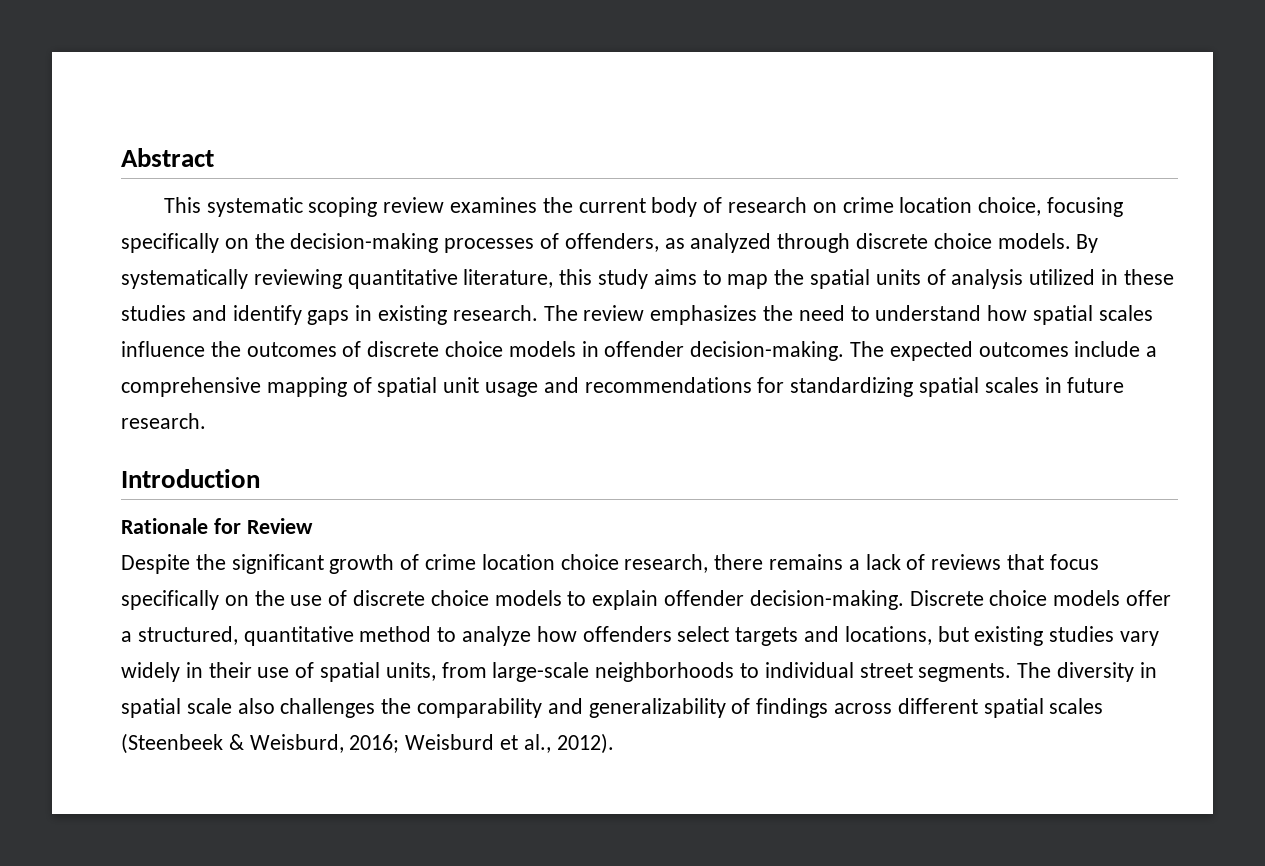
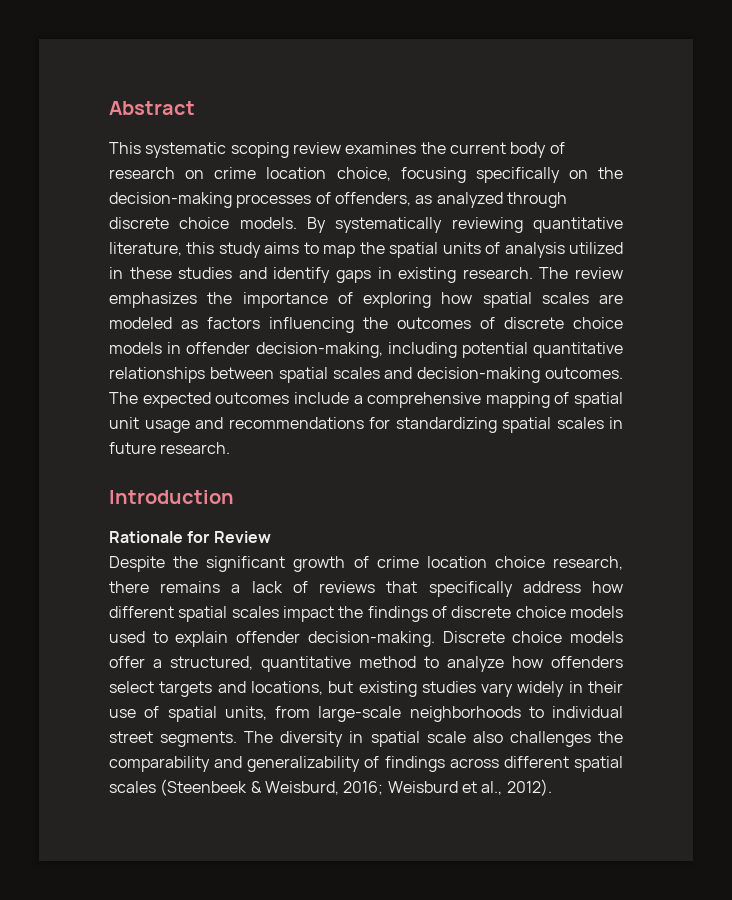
- The review emphasizes the need to understand how spatial scales influence the outcomes of discrete choice models in offender decision-making.
+ The review emphasizes the importance of exploring how spatial scales are modeled as factors influencing the outcomes of discrete choice models in offender decision-making, including potential quantitative relationships between spatial scales and decision-making outcomes.
- Despite the significant growth of crime location choice research, there remains a lack of reviews that focus specifically on the use of discrete choice models to explain offender decision-making.
+ Despite the significant growth of crime location choice research, there remains a lack of reviews that specifically address how different spatial scales impact the findings of discrete choice models used to explain offender decision-making.

